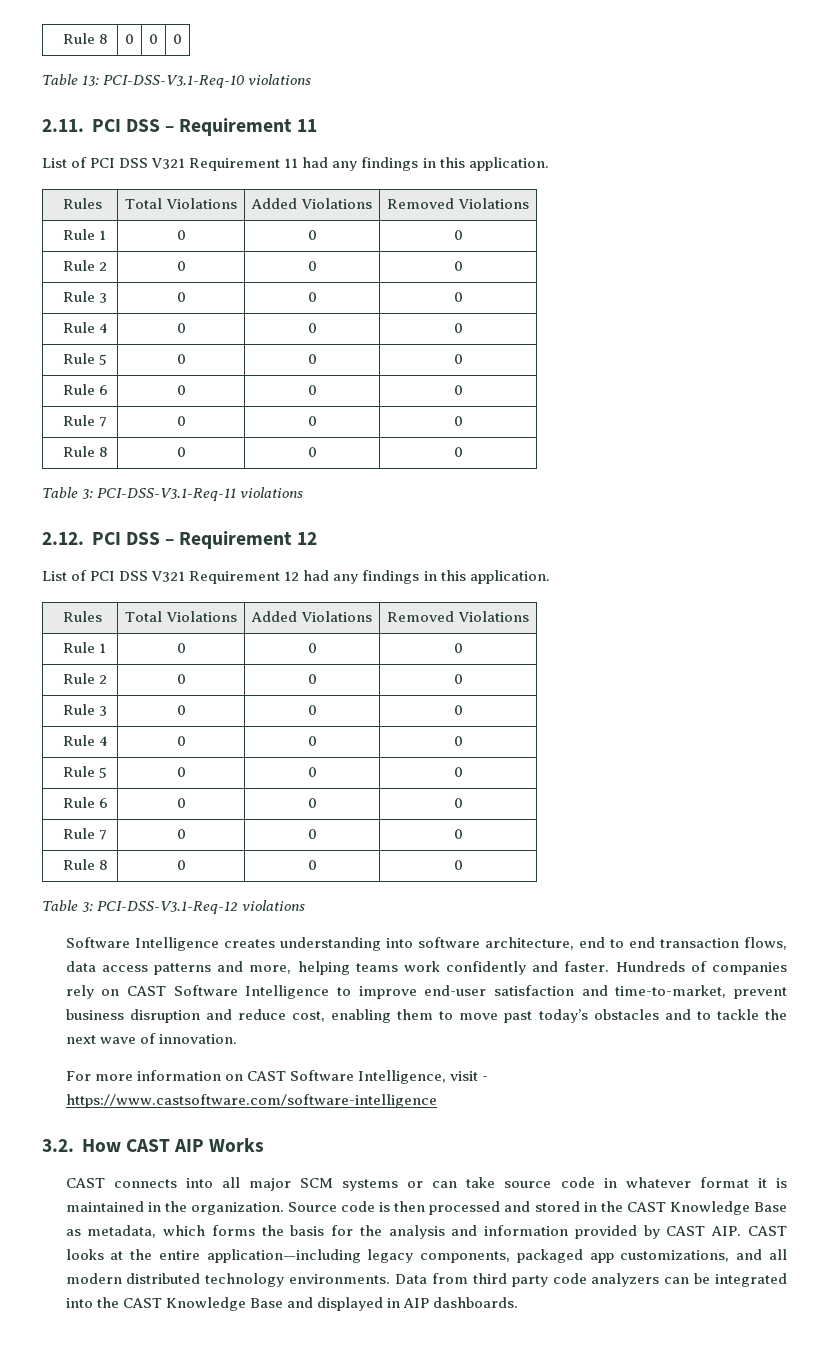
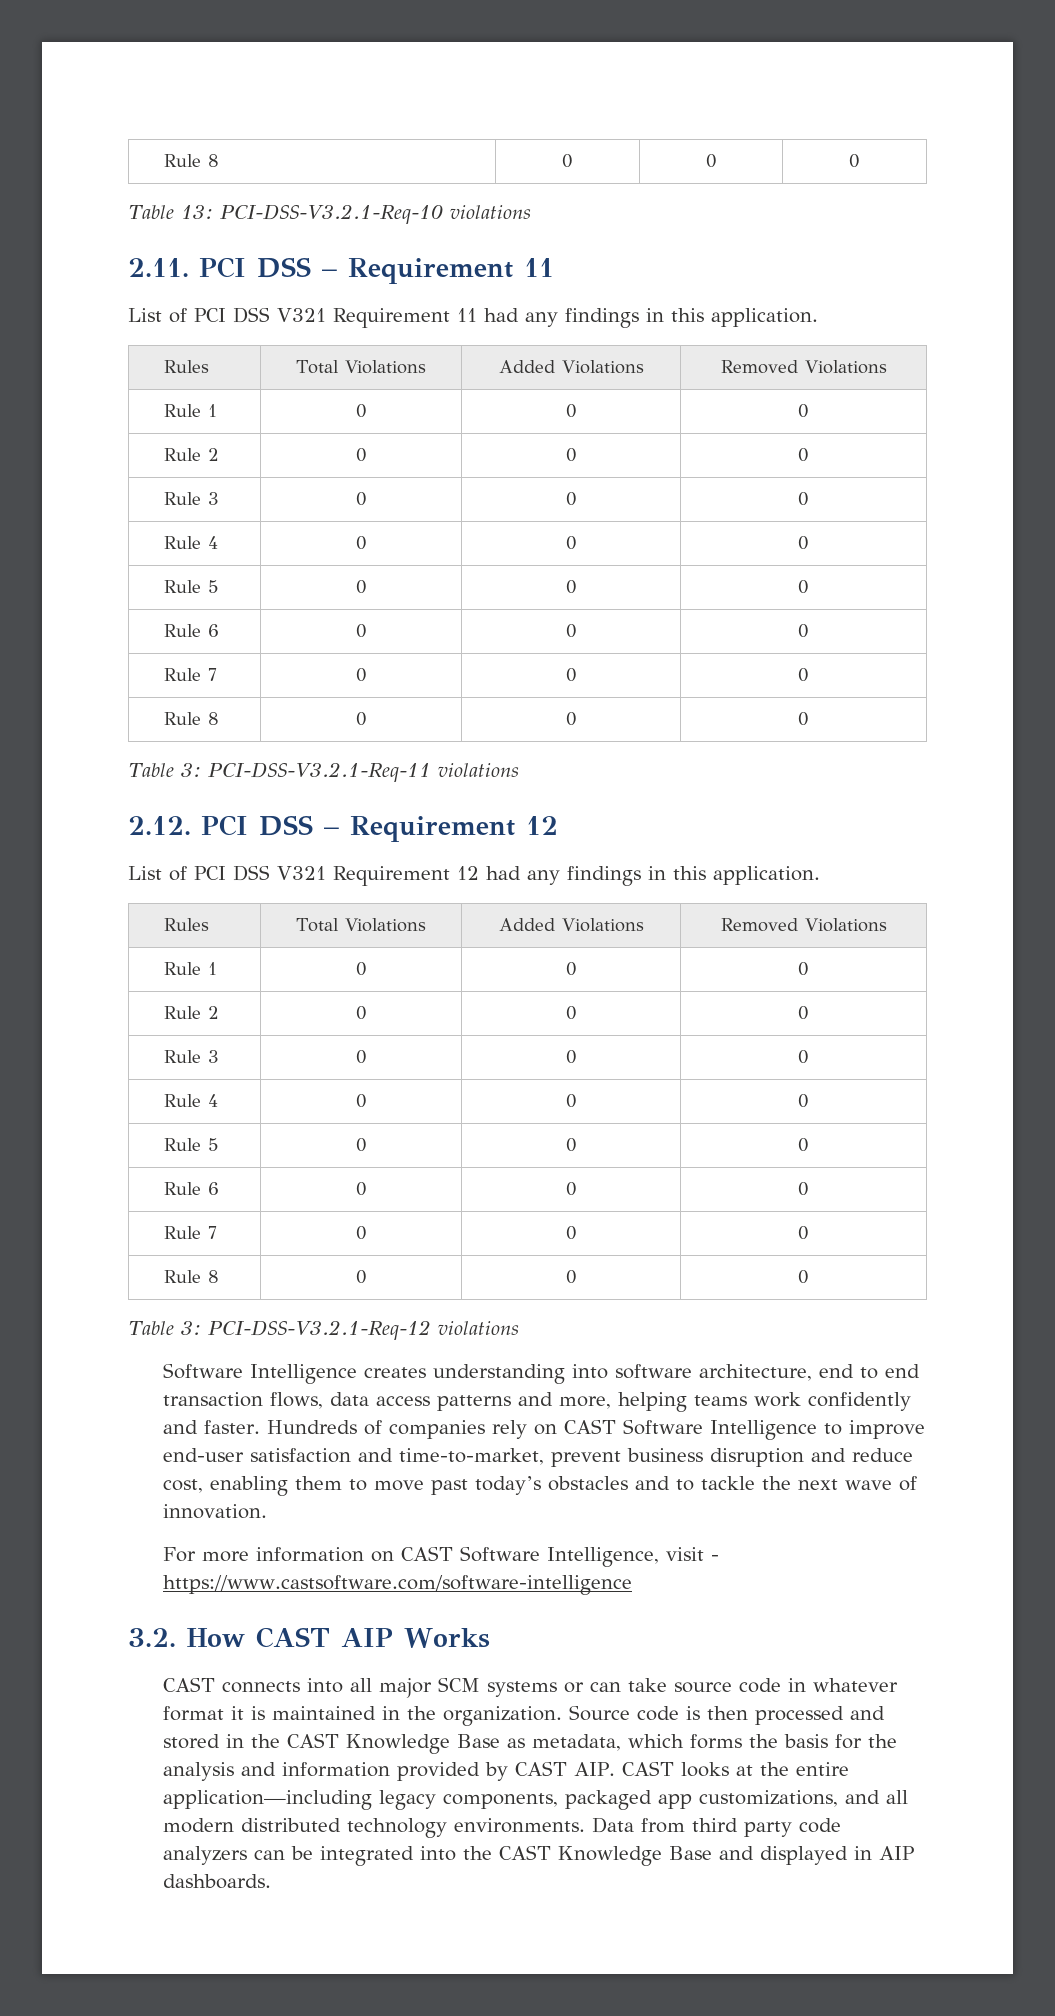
- Table 13: PCI-DSS-V3.1-Req-10 violations
+ Table 13: PCI-DSS-V3.2.1-Req-10 violations
- Table 3: PCI-DSS-V3.1-Req-11 violations
+ Table 3: PCI-DSS-V3.2.1-Req-11 violations
- Table 3: PCI-DSS-V3.1-Req-12 violations
+ Table 3: PCI-DSS-V3.2.1-Req-12 violations

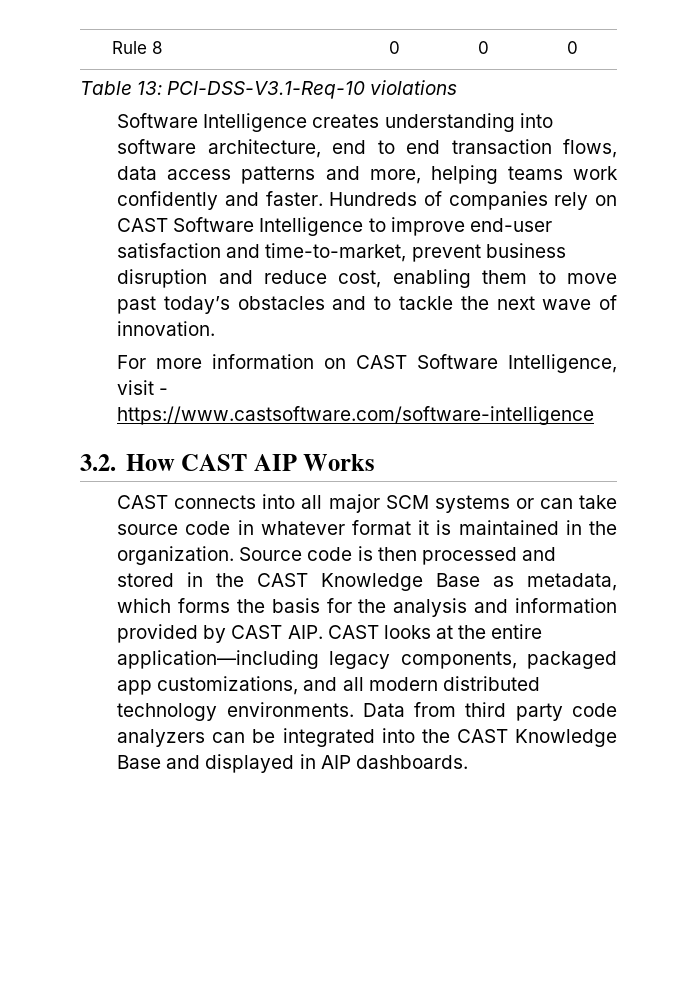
- Table 13: PCI-DSS-V3.2.1-Req-10 violations
- 2.11. PCI DSS – Requirement 11
- List of PCI DSS V321 Requirement 11 had any findings in this application.
- Rules | Total Violations | Added Violations | Removed Violations
- Rule 1 | 0 | 0 | 0
- Rule 2 | 0 | 0 | 0
- Rule 3 | 0 | 0 | 0
- Rule 4 | 0 | 0 | 0
- Rule 5 | 0 | 0 | 0
- Rule 6 | 0 | 0 | 0
- Rule 7 | 0 | 0 | 0
- Rule 8 | 0 | 0 | 0
- Table 3: PCI-DSS-V3.2.1-Req-11 violations
- 2.12. PCI DSS – Requirement 12
- List of PCI DSS V321 Requirement 12 had any findings in this application.
- Rules | Total Violations | Added Violations | Removed Violations
- Rule 1 | 0 | 0 | 0
- Rule 2 | 0 | 0 | 0
- Rule 3 | 0 | 0 | 0
- Rule 4 | 0 | 0 | 0
- Rule 5 | 0 | 0 | 0
- Rule 6 | 0 | 0 | 0
- Rule 7 | 0 | 0 | 0
- Rule 8 | 0 | 0 | 0
- Table 3: PCI-DSS-V3.2.1-Req-12 violations
+ Table 13: PCI-DSS-V3.1-Req-10 violations

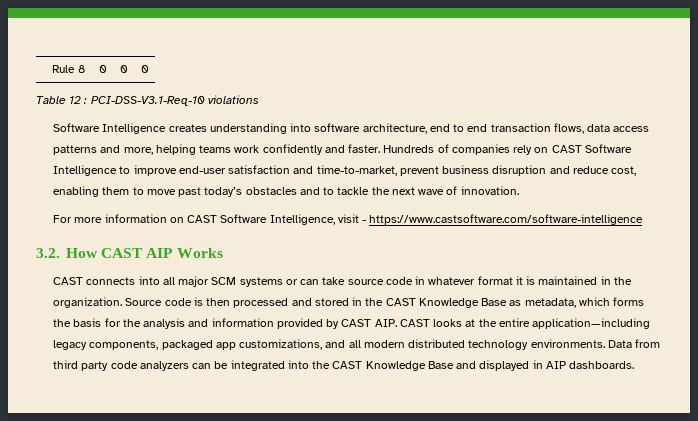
- Table 13: PCI-DSS-V3.1-Req-10 violations
+ Table 12 : PCI-DSS-V3.1-Req-10 violations

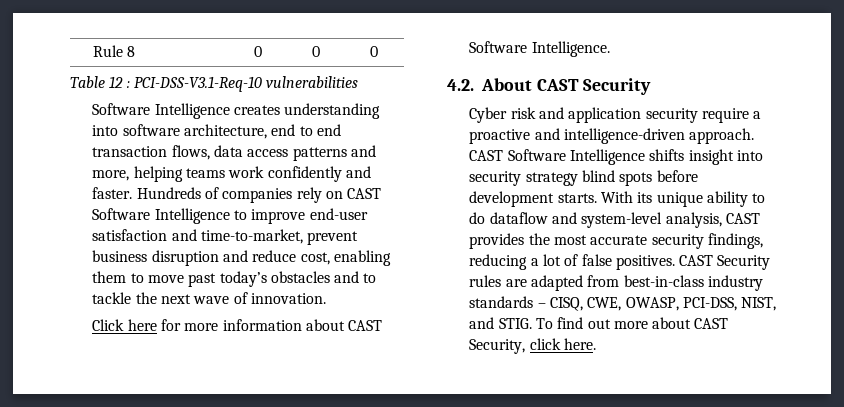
- Table 12 : PCI-DSS-V3.1-Req-10 violations
+ Table 12 : PCI-DSS-V3.1-Req-10 vulnerabilities
- For more information on CAST Software Intelligence, visit - https://www.castsoftware.com/software-intelligence
- 3.2. How CAST AIP Works
- CAST connects into all major SCM systems or can take source code in whatever format it is maintained in the organization. Source code is then processed and stored in the CAST Knowledge Base as metadata, which forms the basis for the analysis and information provided by CAST AIP. CAST looks at the entire application—including legacy components, packaged app customizations, and all modern distributed technology environments. Data from third party code analyzers can be integrated into the CAST Knowledge Base and displayed in AIP dashboards.
+ Click here for more information about CAST Software Intelligence.
+ 4.2. About CAST Security
+ Cyber risk and application security require a proactive and intelligence-driven approach. CAST Software Intelligence shifts insight into security strategy blind spots before development starts. With its unique ability to do dataflow and system-level analysis, CAST provides the most accurate security findings, reducing a lot of false positives. CAST Security rules are adapted from best-in-class industry standards – CISQ, CWE, OWASP, PCI-DSS, NIST, and STIG. To find out more about CAST Security, click here.

